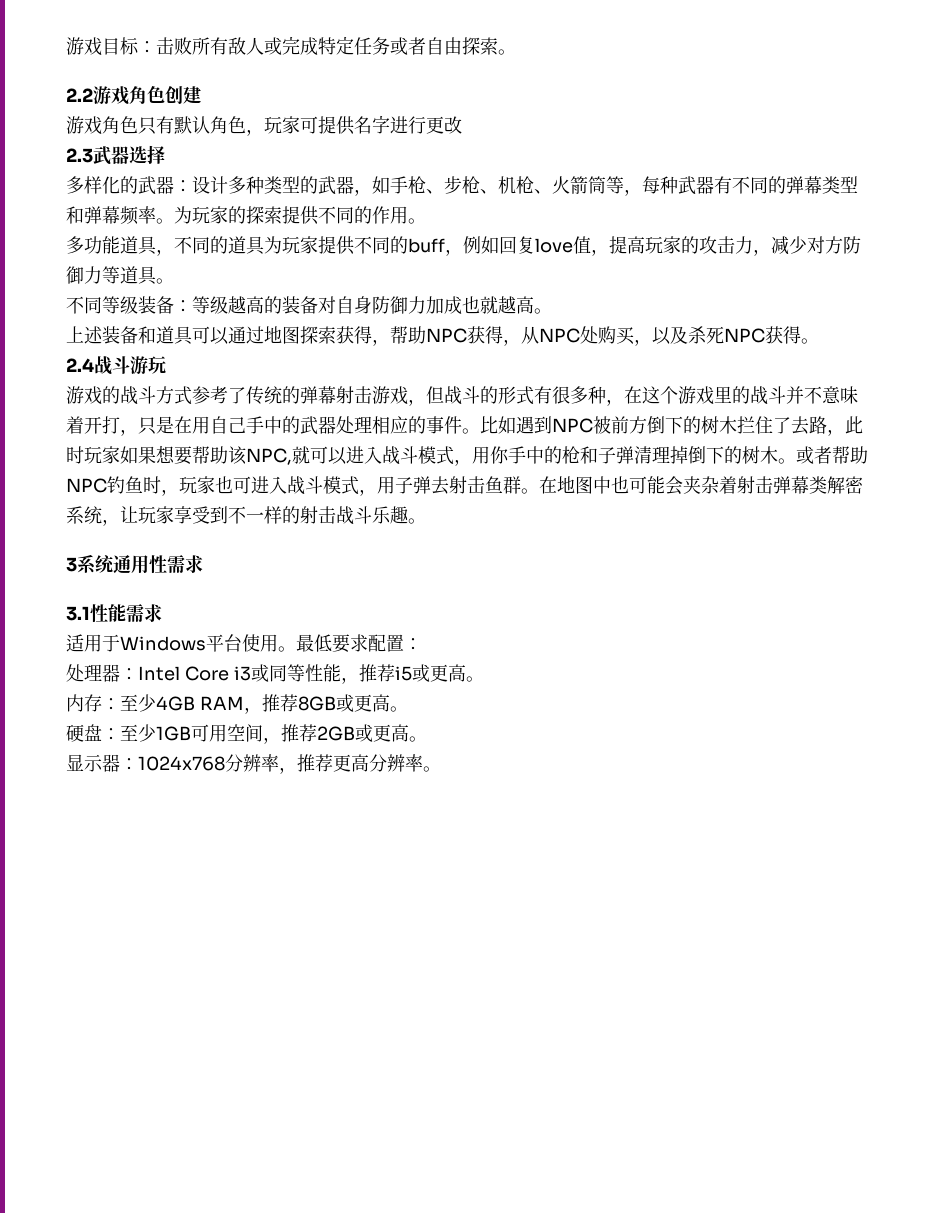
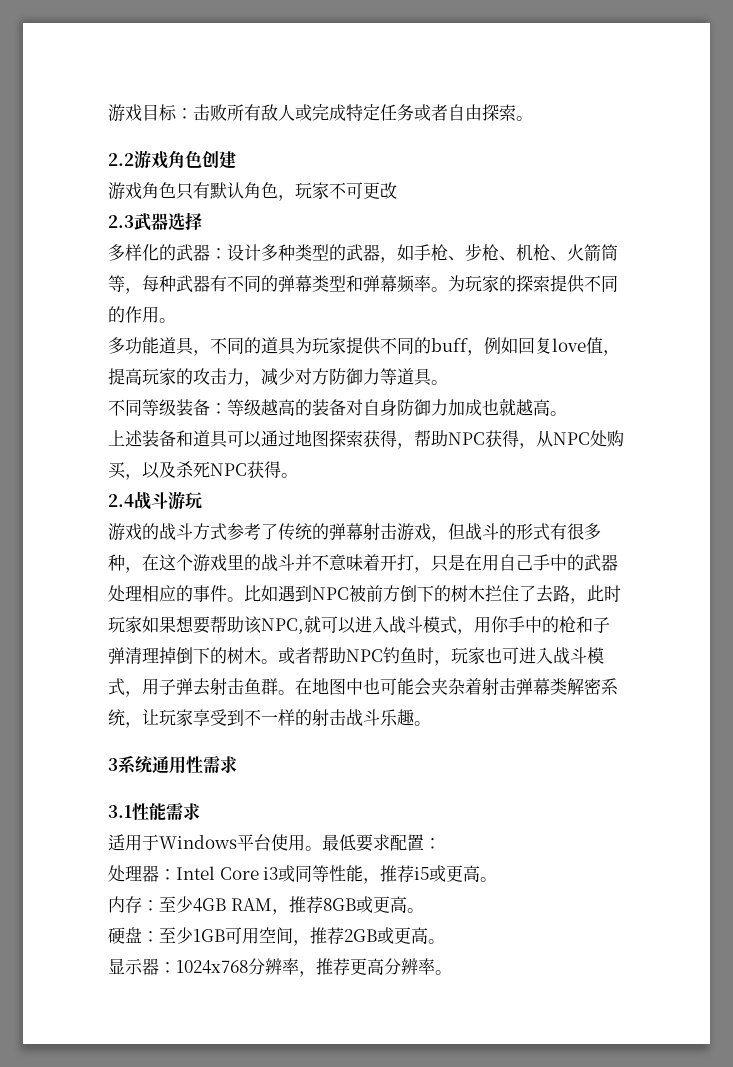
- 游戏角色只有默认角色，玩家可提供名字进行更改
+ 游戏角色只有默认角色，玩家不可更改

